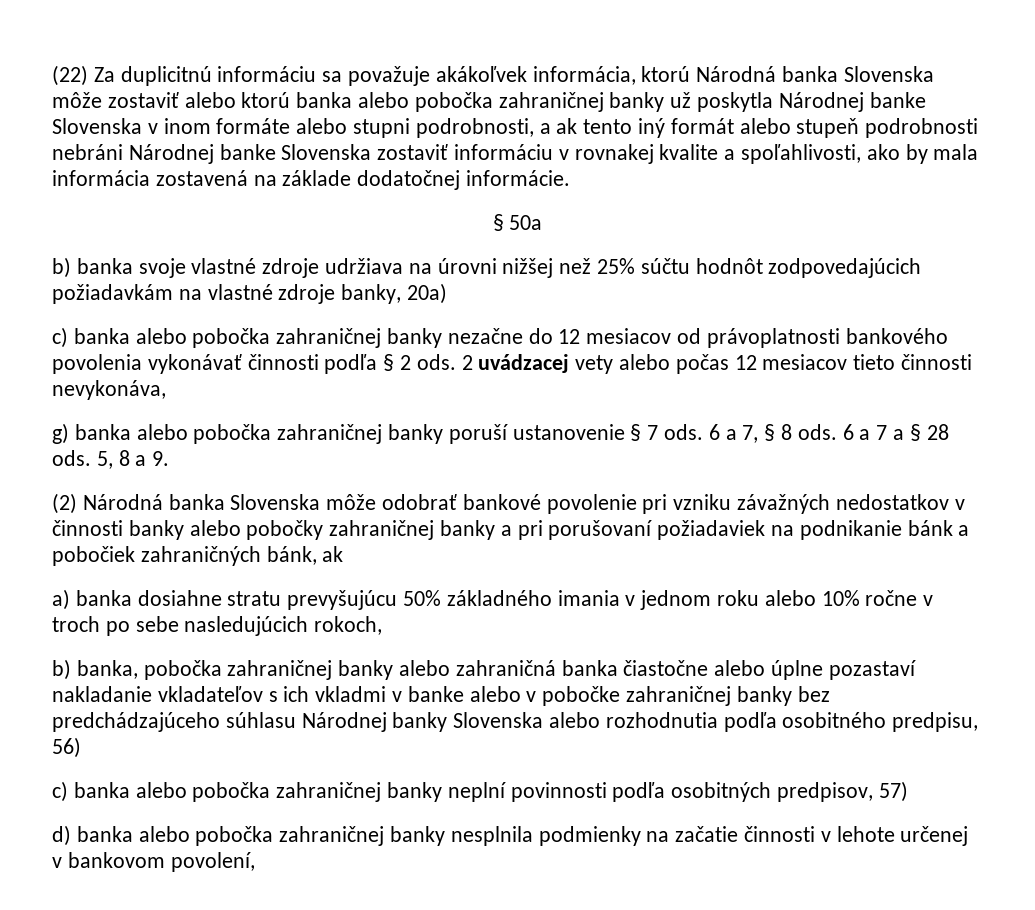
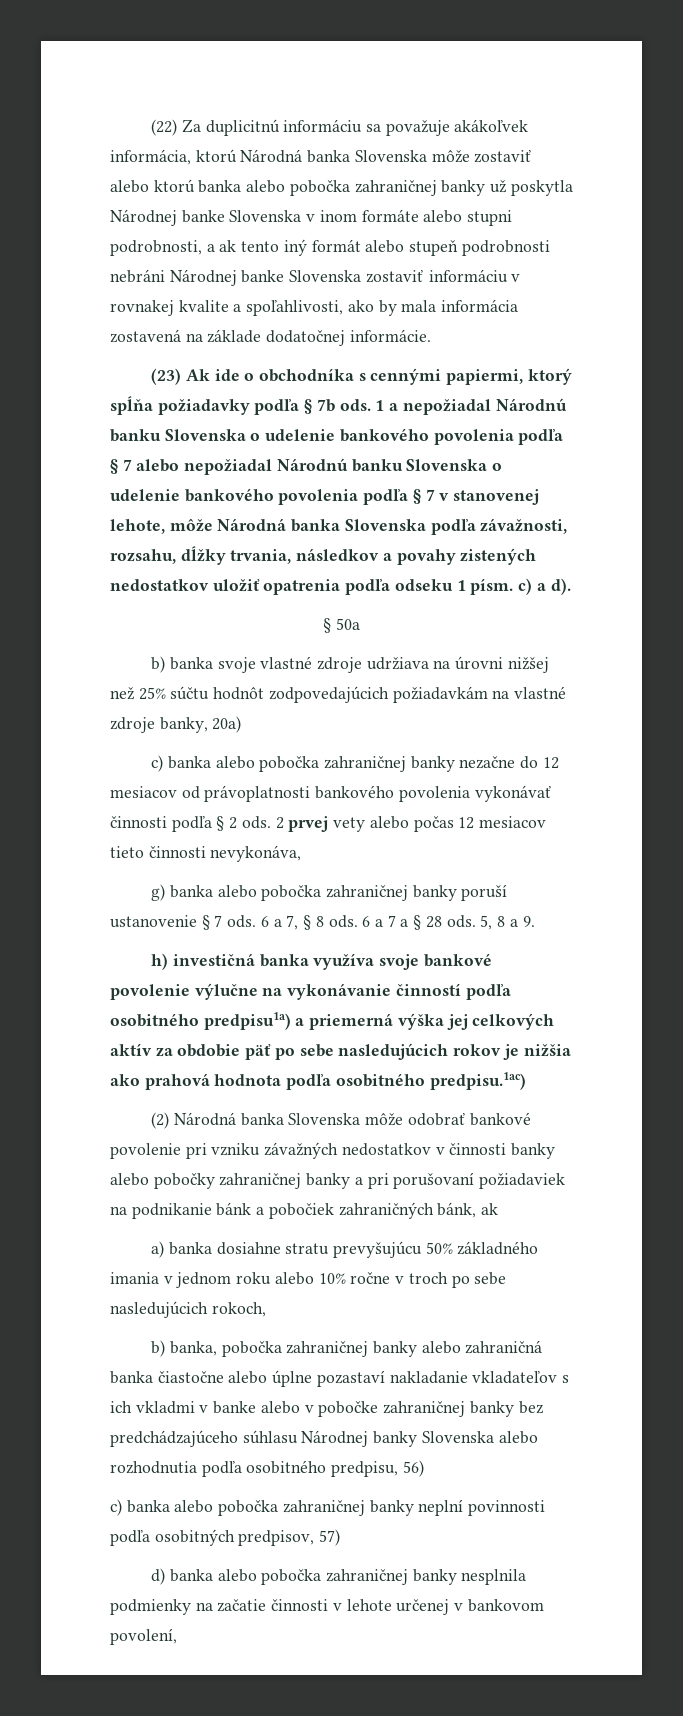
+ (23) Ak ide o obchodníka s cennými papiermi, ktorý spĺňa požiadavky podľa § 7b ods. 1 a nepožiadal Národnú banku Slovenska o udelenie bankového povolenia podľa § 7 alebo nepožiadal Národnú banku Slovenska o udelenie bankového povolenia podľa § 7 v stanovenej lehote, môže Národná banka Slovenska podľa závažnosti, rozsahu, dĺžky trvania, následkov a povahy zistených nedostatkov uložiť opatrenia podľa odseku 1 písm. c) a d).
- 2 uvádzacej vety alebo počas 12 mesiacov tieto činnosti nevykonáva,
+ 2 prvej vety alebo počas 12 mesiacov tieto činnosti nevykonáva,
+ h) investičná banka využíva svoje bankové povolenie výlučne na vykonávanie činností podľa osobitného predpisu1a) a priemerná výška jej celkových aktív za obdobie päť po sebe nasledujúcich rokov je nižšia ako prahová hodnota podľa osobitného predpisu.1ac)

